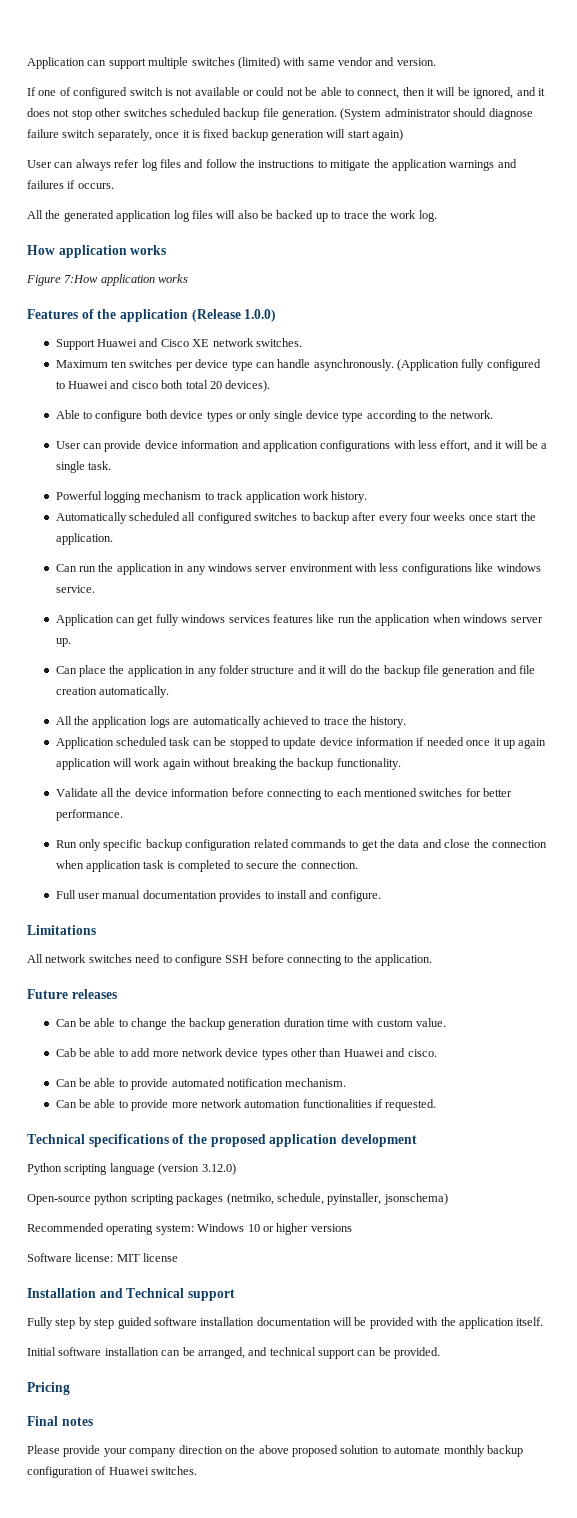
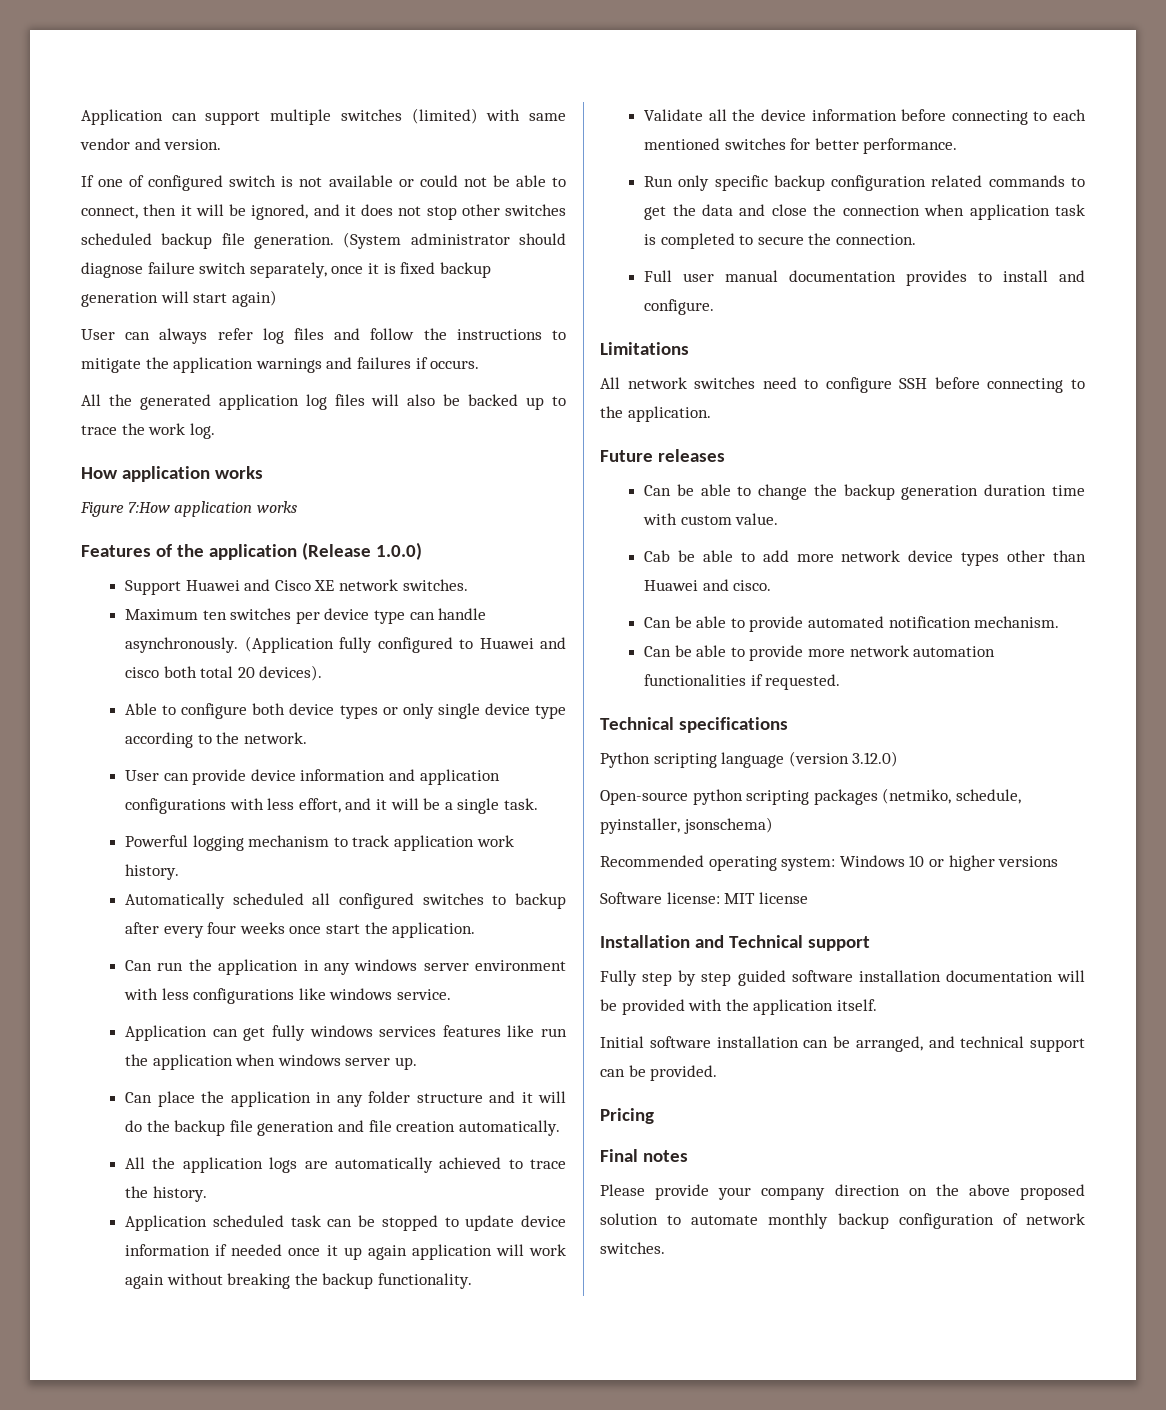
- Technical specifications of the proposed application development
+ Technical specifications
- Please provide your company direction on the above proposed solution to automate monthly backup configuration of Huawei switches.
+ Please provide your company direction on the above proposed solution to automate monthly backup configuration of network switches.

